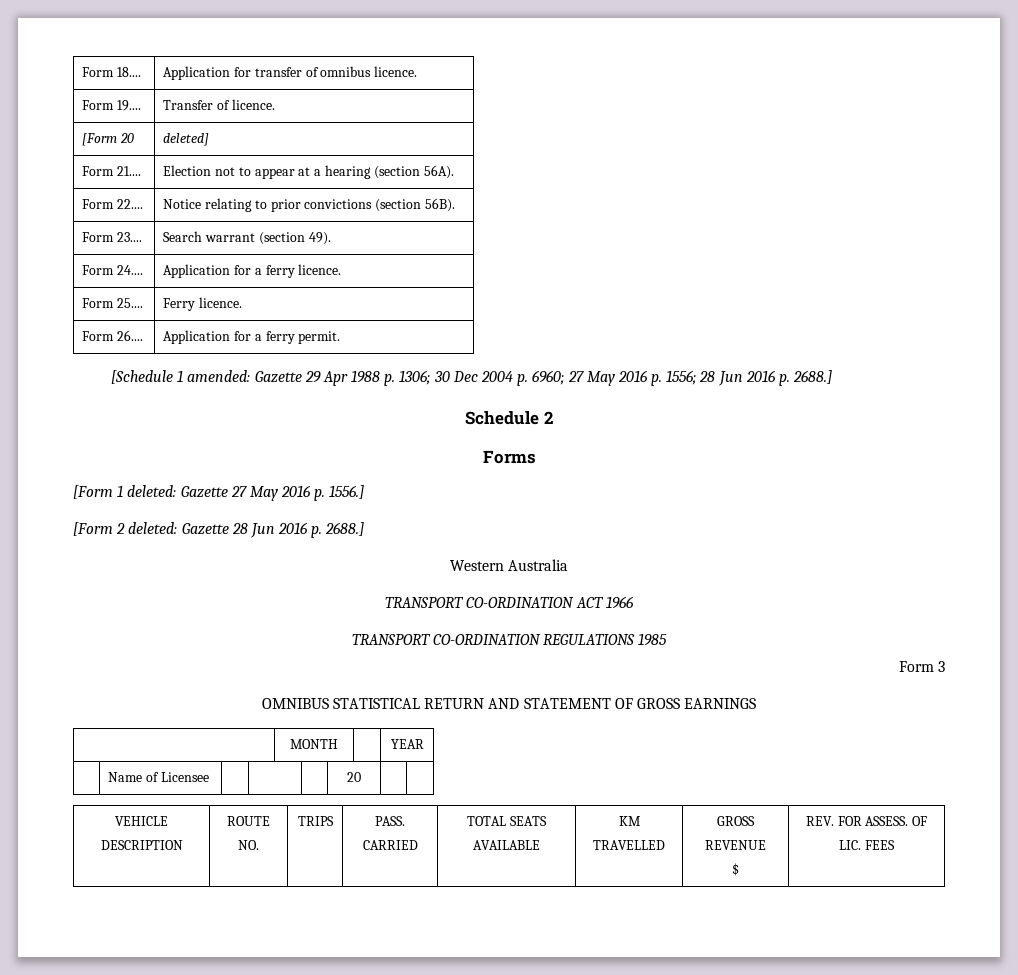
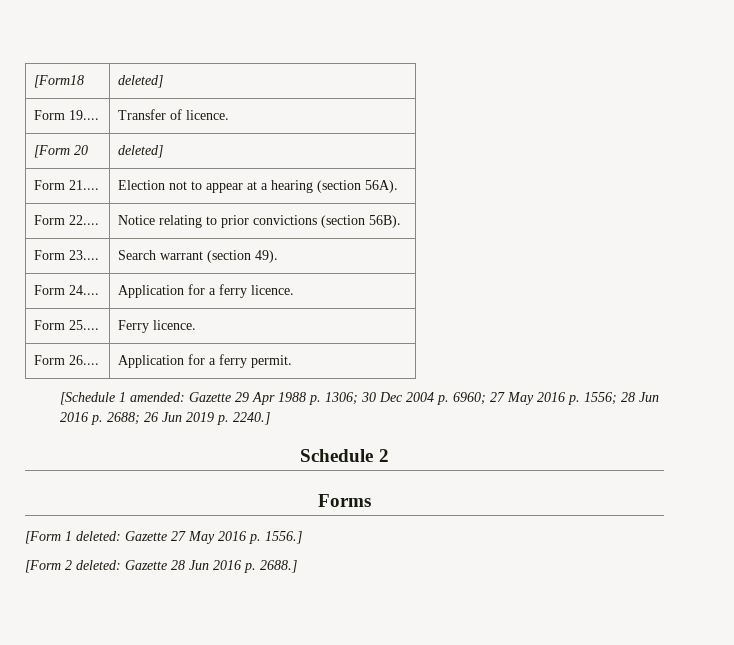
- Form 18.... | Application for transfer of omnibus licence.
+ [Form18 | deleted]
- [Schedule 1 amended: Gazette 29 Apr 1988 p. 1306; 30 Dec 2004 p. 6960; 27 May 2016 p. 1556; 28 Jun 2016 p. 2688.]
+ [Schedule 1 amended: Gazette 29 Apr 1988 p. 1306; 30 Dec 2004 p. 6960; 27 May 2016 p. 1556; 28 Jun 2016 p. 2688; 26 Jun 2019 p. 2240.]
- Western Australia
- TRANSPORT CO-ORDINATION ACT 1966
- TRANSPORT CO-ORDINATION REGULATIONS 1985
- Form 3
- OMNIBUS STATISTICAL RETURN AND STATEMENT OF GROSS EARNINGS
- | MONTH | | YEAR
- | Name of Licensee | | | | 20 | |
- VEHICLE DESCRIPTION | ROUTE NO. | TRIPS | PASS. CARRIED | TOTAL SEATS AVAILABLE | KM TRAVELLED | GROSS REVENUE
- $ | REV. FOR ASSESS. OF LIC. FEES

